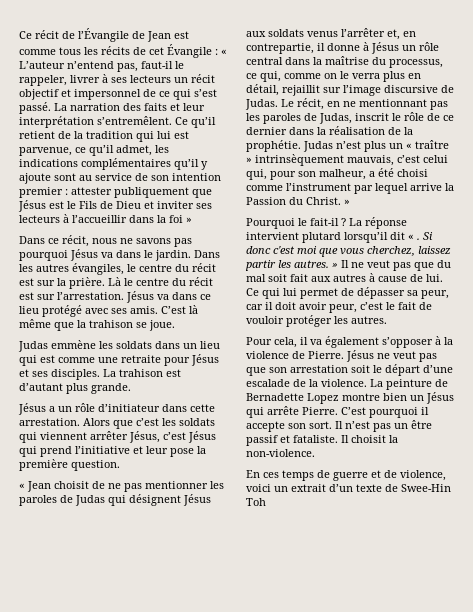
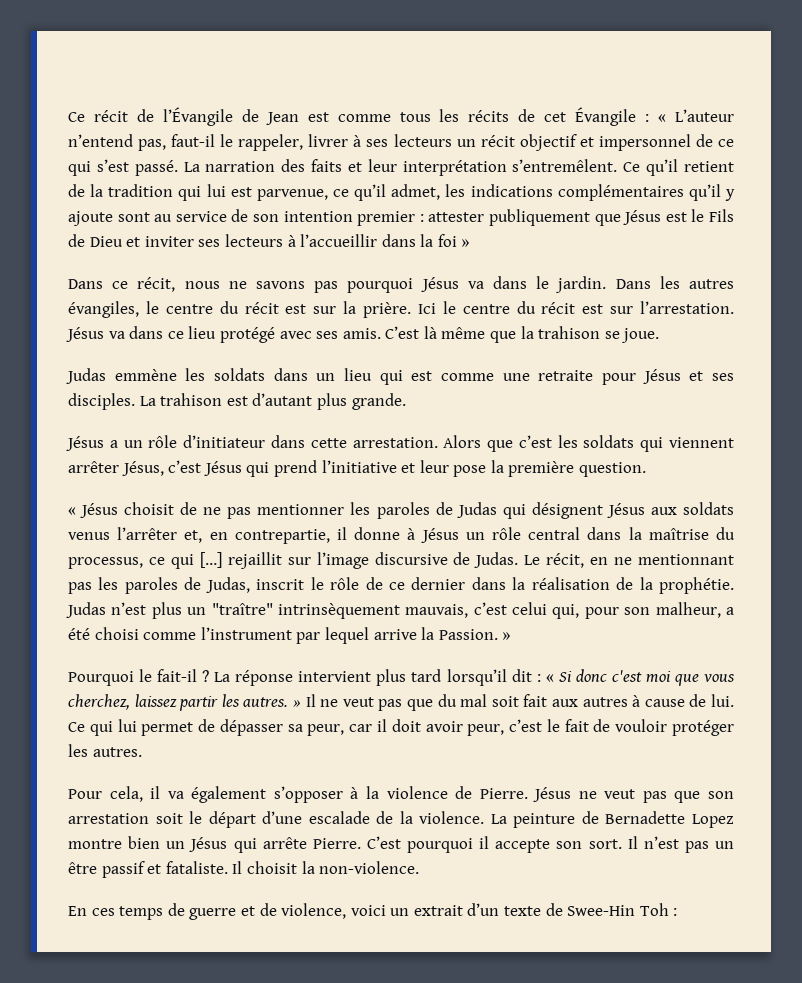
- Là le centre du récit est sur l’arrestation.
+ Ici le centre du récit est sur l’arrestation.
- « Jean choisit de ne pas mentionner les paroles de Judas qui désignent Jésus aux soldats venus l’arrêter et, en contrepartie, il donne à Jésus un rôle central dans la maîtrise du processus, ce qui, comme on le verra plus en détail, rejaillit sur l’image discursive de Judas.
+ « Jésus choisit de ne pas mentionner les paroles de Judas qui désignent Jésus aux soldats venus l’arrêter et, en contrepartie, il donne à Jésus un rôle central dans la maîtrise du processus, ce qui […] rejaillit sur l’image discursive de Judas.
- Judas n’est plus un « traître » intrinsèquement mauvais, c’est celui qui, pour son malheur, a été choisi comme l’instrument par lequel arrive la Passion du Christ. »
+ Judas n’est plus un "traître" intrinsèquement mauvais, c’est celui qui, pour son malheur, a été choisi comme l’instrument par lequel arrive la Passion. »
- La réponse intervient plutard lorsqu’il dit « . Si donc c'est moi que vous cherchez, laissez partir les autres. » Il ne veut pas que du mal soit fait aux autres à cause de lui.
+ La réponse intervient plus tard lorsqu’il dit : « Si donc c'est moi que vous cherchez, laissez partir les autres. » Il ne veut pas que du mal soit fait aux autres à cause de lui.
- En ces temps de guerre et de violence, voici un extrait d’un texte de Swee-Hin Toh
+ En ces temps de guerre et de violence, voici un extrait d’un texte de Swee-Hin Toh :

